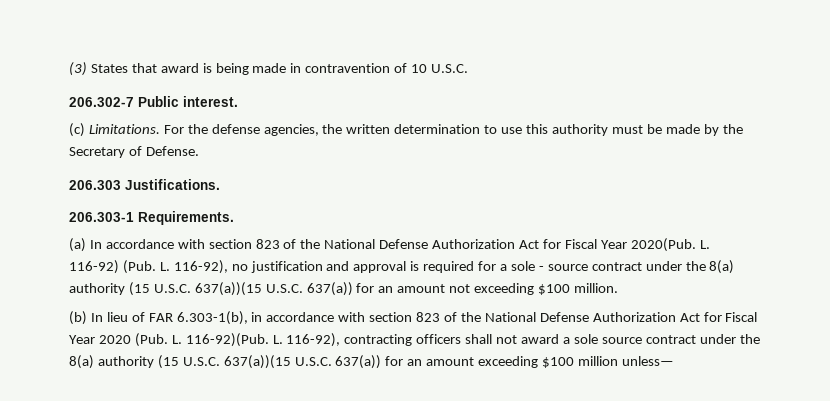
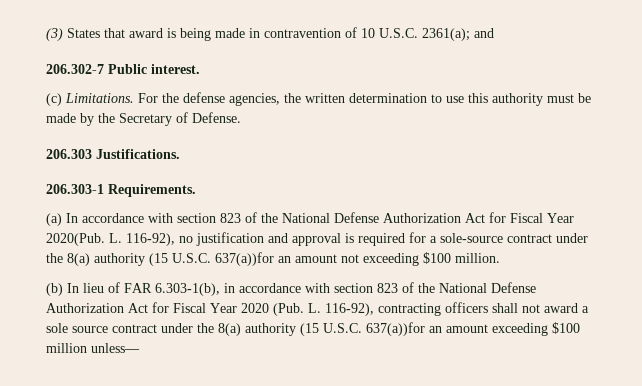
- (3) States that award is being made in contravention of 10 U.S.C.
+ (3) States that award is being made in contravention of 10 U.S.C. 2361(a); and
- L. 116-92) (Pub. L. 116-92), no justification and approval is required for a sole - source contract under the 8(a) authority (15 U.S.C. 637(a))(15 U.S.C. 637(a)) for an amount not exceeding $100 million.
+ L. 116-92), no justification and approval is required for a sole-source contract under the 8(a) authority (15 U.S.C. 637(a))for an amount not exceeding $100 million.
- (b) In lieu of FAR 6.303-1(b), in accordance with section 823 of the National Defense Authorization Act for Fiscal Year 2020 (Pub. L. 116-92)(Pub. L. 116-92), contracting officers shall not award a sole source contract under the 8(a) authority (15 U.S.C. 637(a))(15 U.S.C. 637(a)) for an amount exceeding $100 million unless—
+ (b) In lieu of FAR 6.303-1(b), in accordance with section 823 of the National Defense Authorization Act for Fiscal Year 2020 (Pub. L. 116-92), contracting officers shall not award a sole source contract under the 8(a) authority (15 U.S.C. 637(a))for an amount exceeding $100 million unless—

